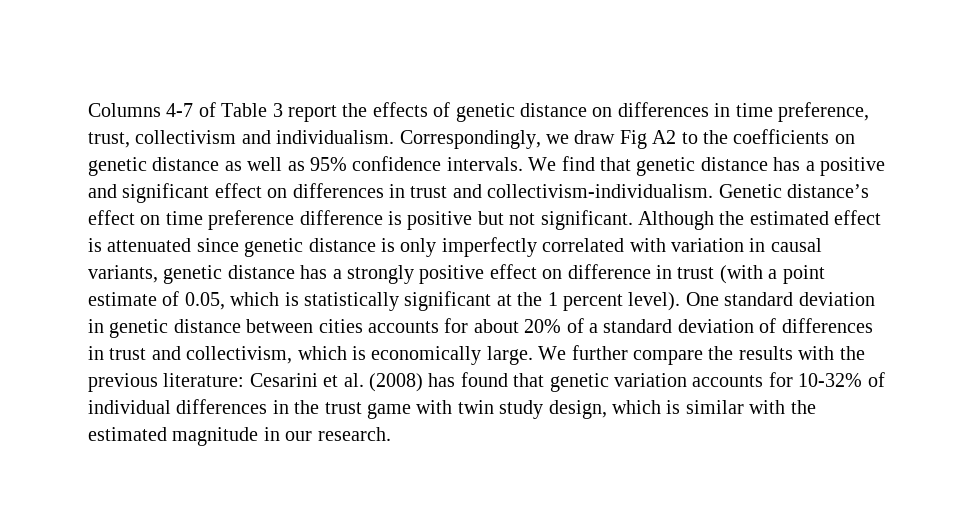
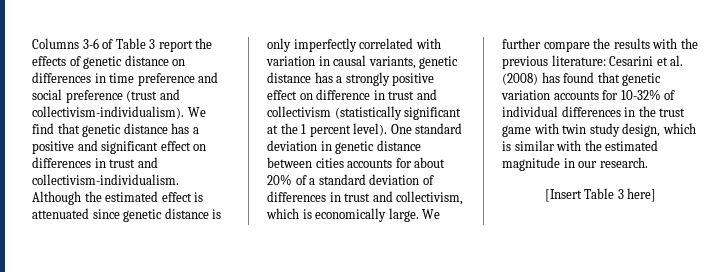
- Columns 4-7 of Table 3 report the effects of genetic distance on differences in time preference, trust, collectivism and individualism. Correspondingly, we draw Fig A2 to the coefficients on genetic distance as well as 95% confidence intervals.
+ Columns 3-6 of Table 3 report the effects of genetic distance on differences in time preference and social preference (trust and collectivism-individualism).
- Genetic distance’s effect on time preference difference is positive but not significant.
- Although the estimated effect is attenuated since genetic distance is only imperfectly correlated with variation in causal variants, genetic distance has a strongly positive effect on difference in trust (with a point estimate of 0.05, which is statistically significant at the 1 percent level).
+ Although the estimated effect is attenuated since genetic distance is only imperfectly correlated with variation in causal variants, genetic distance has a strongly positive effect on difference in trust and collectivism (statistically significant at the 1 percent level).
+ [Insert Table 3 here]

